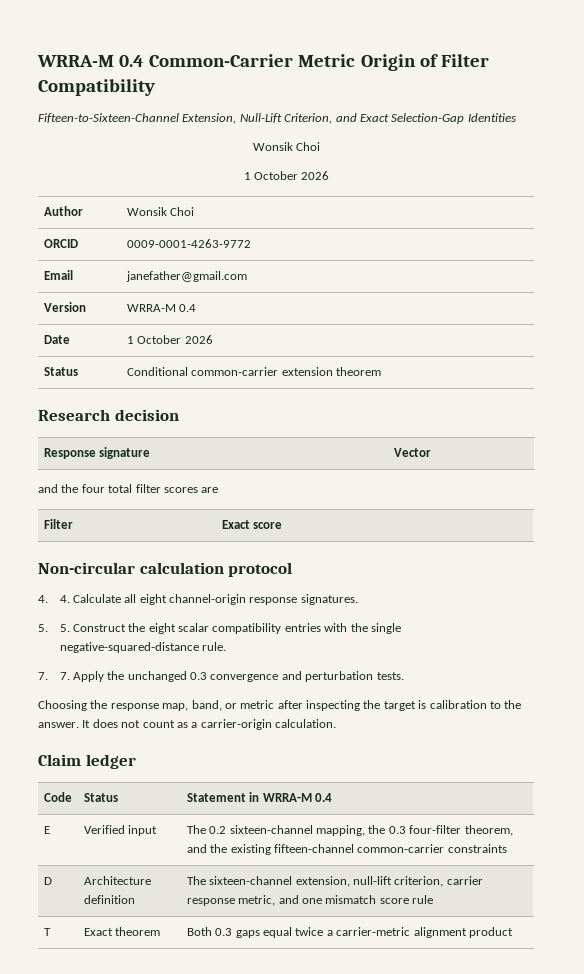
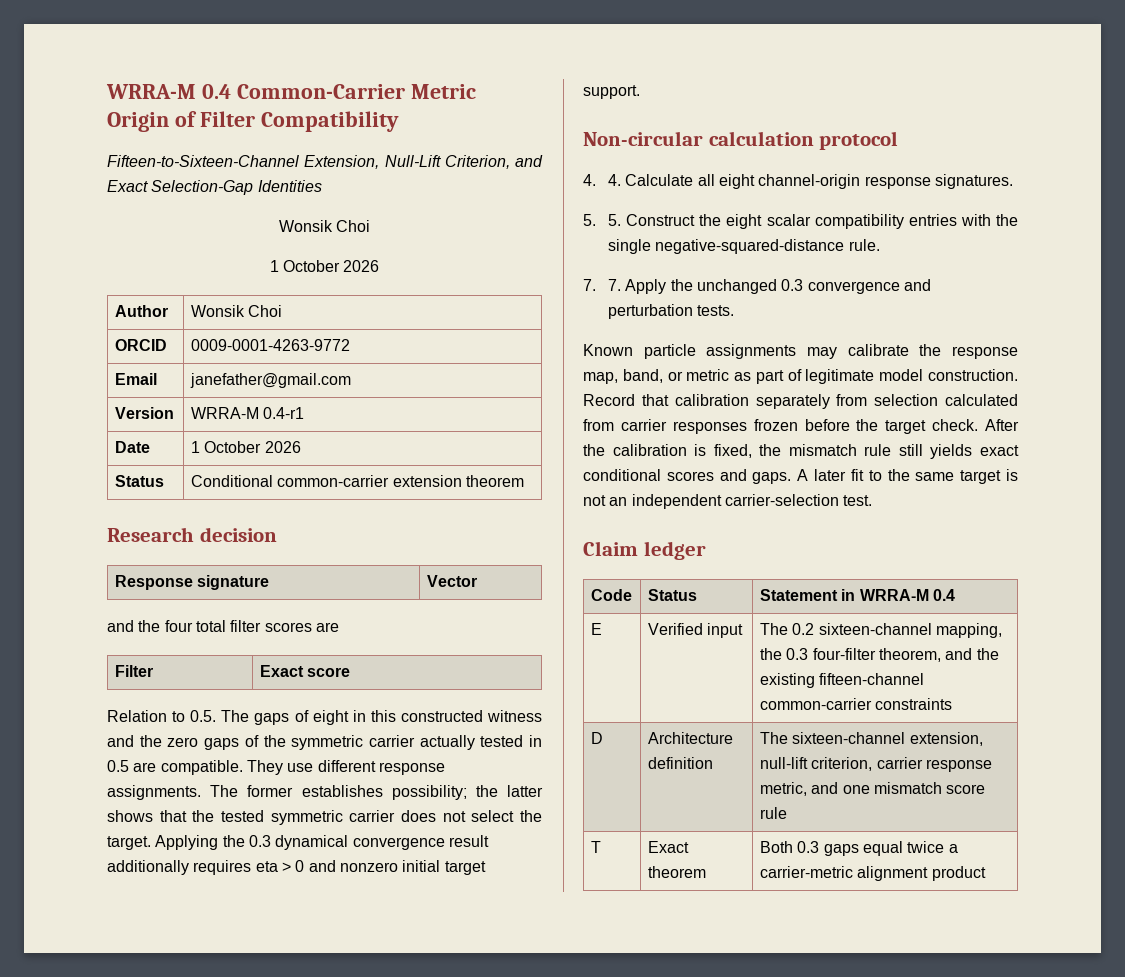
- Version | WRRA-M 0.4
+ Version | WRRA-M 0.4-r1
+ Relation to 0.5. The gaps of eight in this constructed witness and the zero gaps of the symmetric carrier actually tested in 0.5 are compatible. They use different response assignments. The former establishes possibility; the latter shows that the tested symmetric carrier does not select the target. Applying the 0.3 dynamical convergence result additionally requires eta > 0 and nonzero initial target support.
- Choosing the response map, band, or metric after inspecting the target is calibration to the answer. It does not count as a carrier-origin calculation.
+ Known particle assignments may calibrate the response map, band, or metric as part of legitimate model construction. Record that calibration separately from selection calculated from carrier responses frozen before the target check. After the calibration is fixed, the mismatch rule still yields exact conditional scores and gaps. A later fit to the same target is not an independent carrier-selection test.

